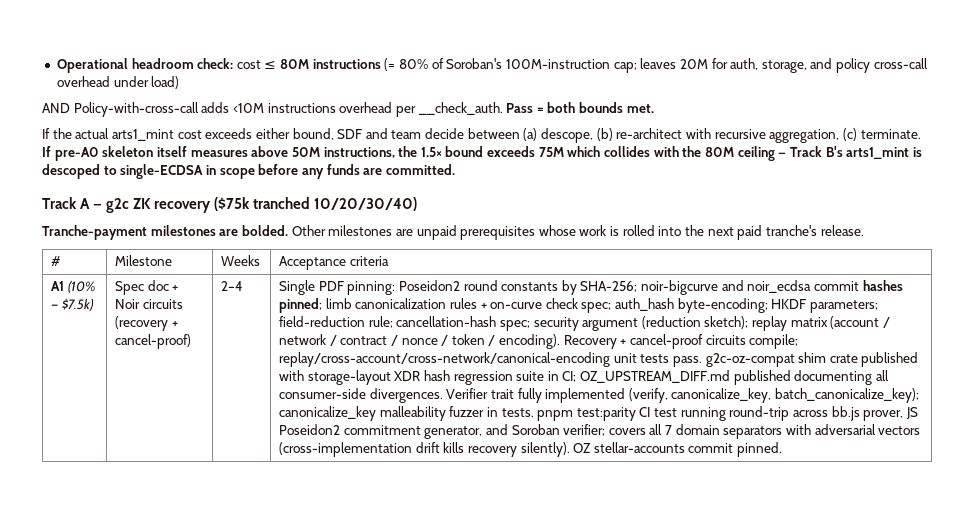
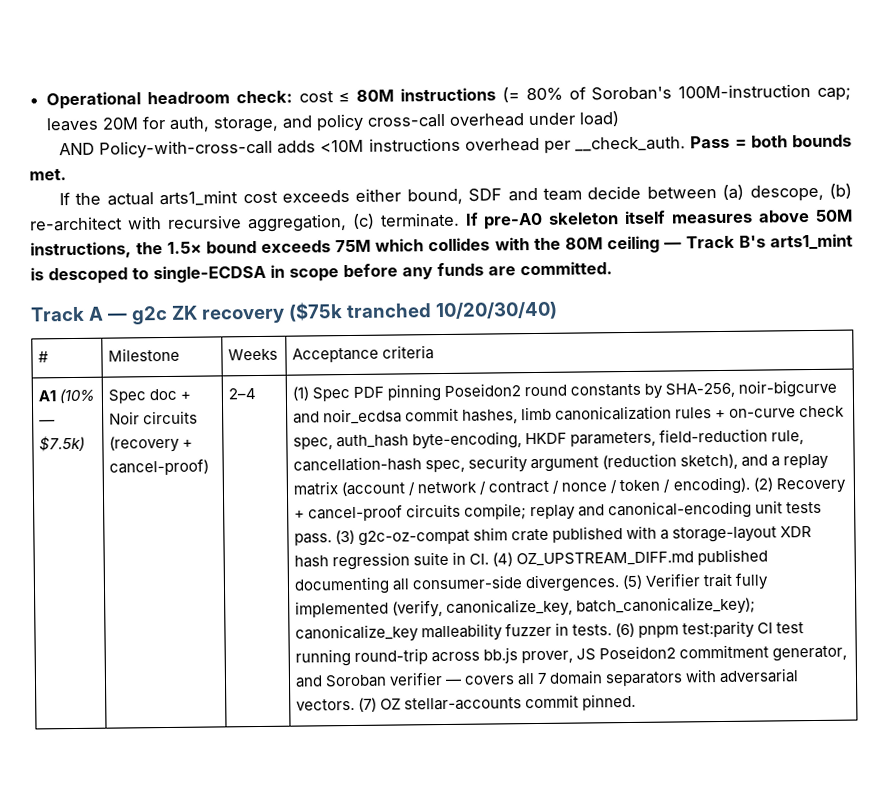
- Tranche-payment milestones are bolded. Other milestones are unpaid prerequisites whose work is rolled into the next paid tranche's release.
- Single PDF pinning: Poseidon2 round constants by SHA-256; noir-bigcurve and noir_ecdsa commit hashes pinned; limb canonicalization rules + on-curve check spec; auth_hash byte-encoding; HKDF parameters; field-reduction rule; cancellation-hash spec; security argument (reduction sketch); replay matrix (account / network / contract / nonce / token / encoding).
+ (1) Spec PDF pinning Poseidon2 round constants by SHA-256, noir-bigcurve and noir_ecdsa commit hashes, limb canonicalization rules + on-curve check spec, auth_hash byte-encoding, HKDF parameters, field-reduction rule, cancellation-hash spec, security argument (reduction sketch), and a replay matrix (account / network / contract / nonce / token / encoding).
- Recovery + cancel-proof circuits compile; replay/cross-account/cross-network/canonical-encoding unit tests pass. g2c-oz-compat shim crate published with storage-layout XDR hash regression suite in CI; OZ_UPSTREAM_DIFF.md published documenting all consumer-side divergences.
+ (2) Recovery + cancel-proof circuits compile; replay and canonical-encoding unit tests pass. (3) g2c-oz-compat shim crate published with a storage-layout XDR hash regression suite in CI. (4) OZ_UPSTREAM_DIFF.md published documenting all consumer-side divergences.
- Verifier trait fully implemented (verify, canonicalize_key, batch_canonicalize_key); canonicalize_key malleability fuzzer in tests. pnpm test:parity CI test running round-trip across bb.js prover, JS Poseidon2 commitment generator, and Soroban verifier; covers all 7 domain separators with adversarial vectors (cross-implementation drift kills recovery silently). OZ stellar-accounts commit pinned.
+ (5) Verifier trait fully implemented (verify, canonicalize_key, batch_canonicalize_key); canonicalize_key malleability fuzzer in tests. (6) pnpm test:parity CI test running round-trip across bb.js prover, JS Poseidon2 commitment generator, and Soroban verifier — covers all 7 domain separators with adversarial vectors. (7) OZ stellar-accounts commit pinned.

